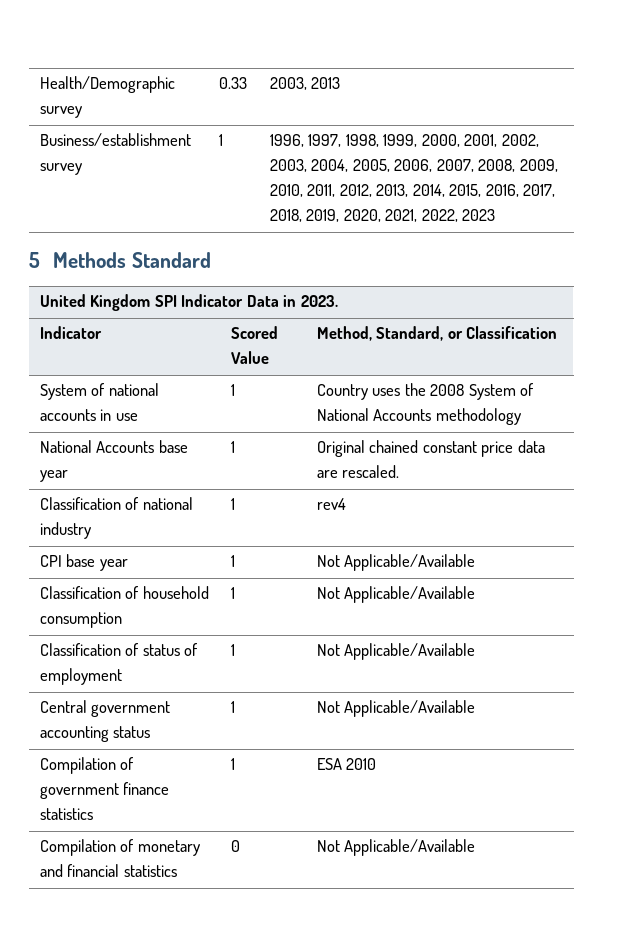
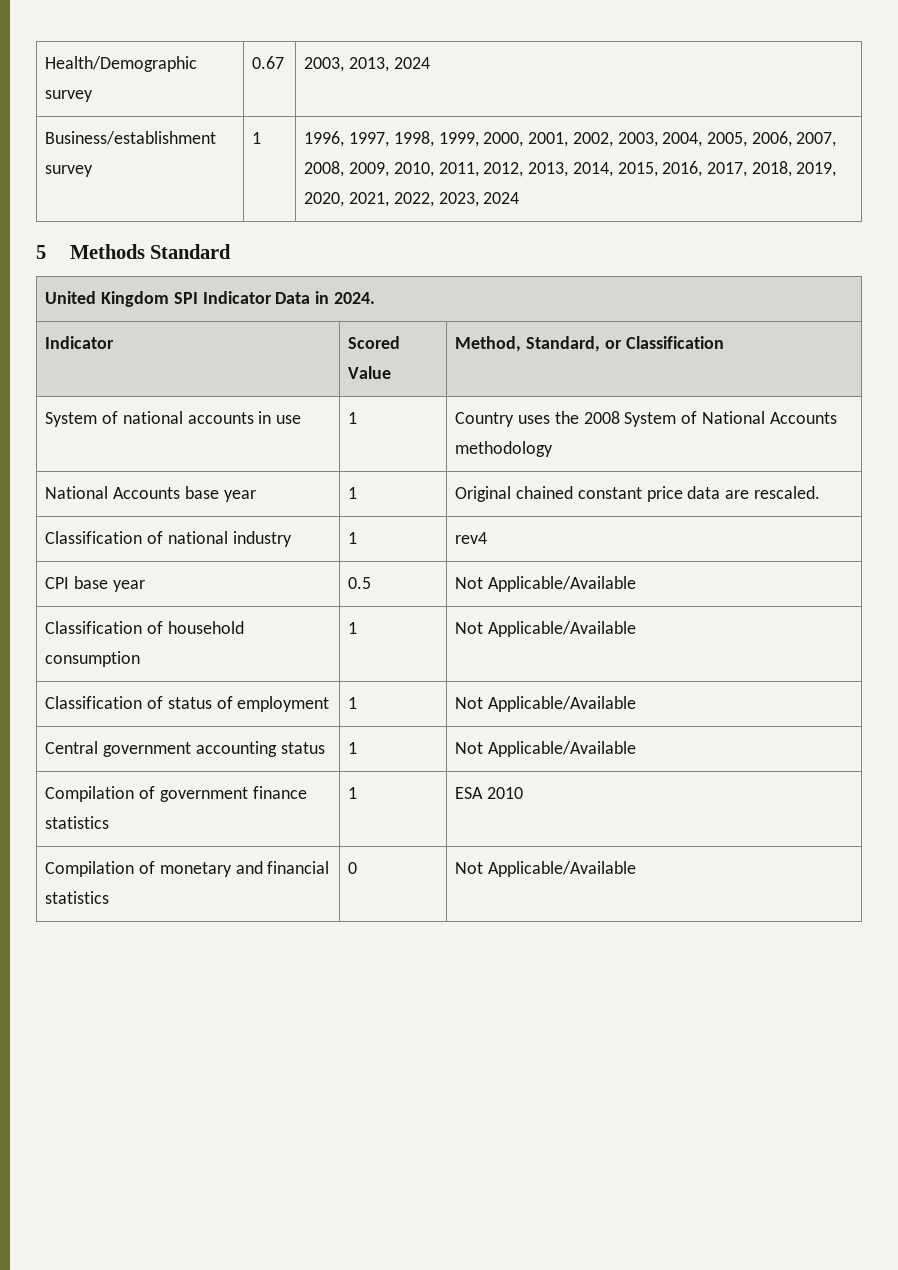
- Health/Demographic survey | 0.33 | 2003, 2013
+ Health/Demographic survey | 0.67 | 2003, 2013, 2024
- Business/establishment survey | 1 | 1996, 1997, 1998, 1999, 2000, 2001, 2002, 2003, 2004, 2005, 2006, 2007, 2008, 2009, 2010, 2011, 2012, 2013, 2014, 2015, 2016, 2017, 2018, 2019, 2020, 2021, 2022, 2023
+ Business/establishment survey | 1 | 1996, 1997, 1998, 1999, 2000, 2001, 2002, 2003, 2004, 2005, 2006, 2007, 2008, 2009, 2010, 2011, 2012, 2013, 2014, 2015, 2016, 2017, 2018, 2019, 2020, 2021, 2022, 2023, 2024
- United Kingdom SPI Indicator Data in 2023.
+ United Kingdom SPI Indicator Data in 2024.
- CPI base year | 1 | Not Applicable/Available
+ CPI base year | 0.5 | Not Applicable/Available

